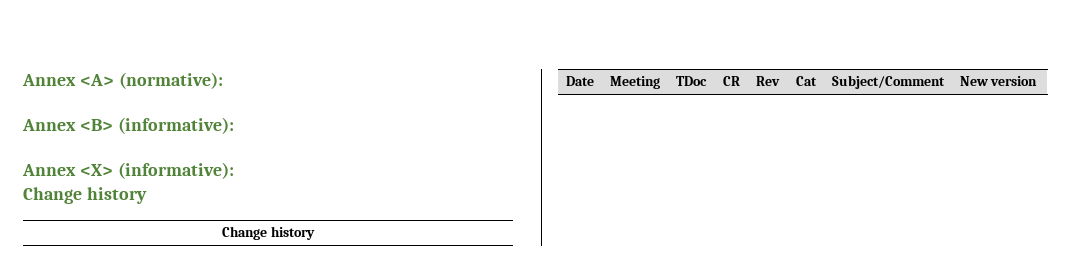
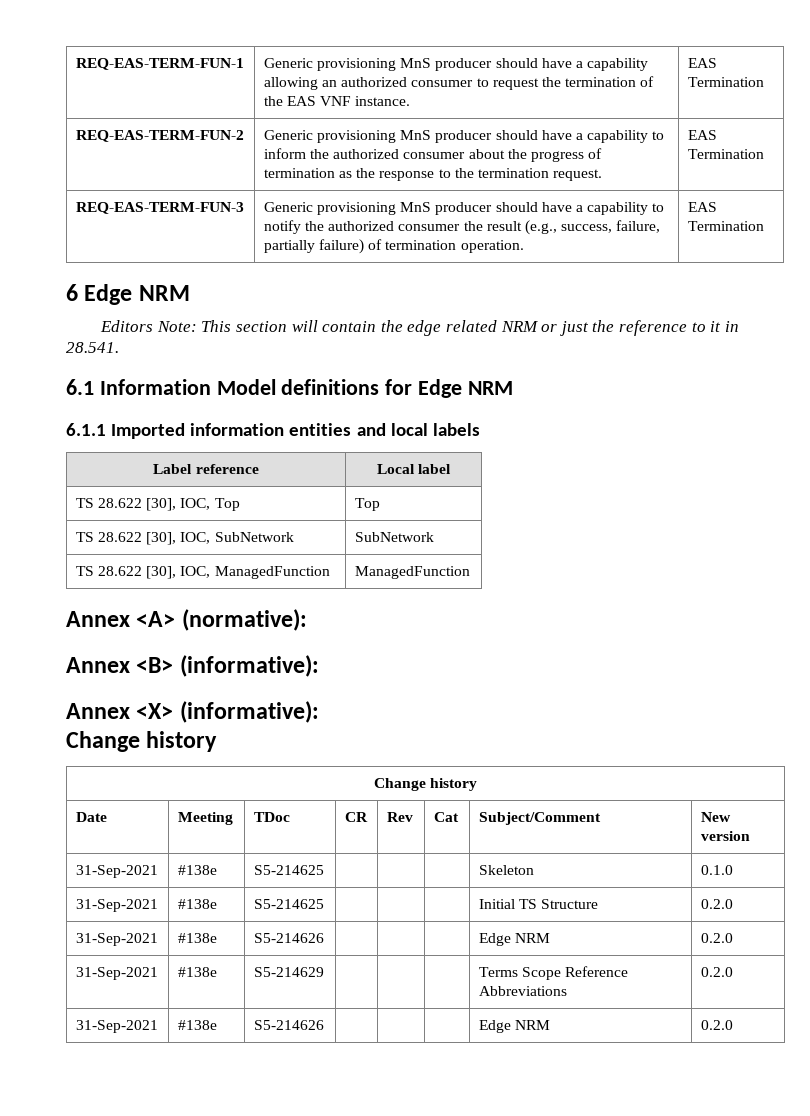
+ REQ-EAS-TERM-FUN-1 | Generic provisioning MnS producer should have a capability allowing an authorized consumer to request the termination of the EAS VNF instance. | EAS Termination
+ REQ-EAS-TERM-FUN-2 | Generic provisioning MnS producer should have a capability to inform the authorized consumer about the progress of termination as the response to the termination request. | EAS Termination
+ REQ-EAS-TERM-FUN-3 | Generic provisioning MnS producer should have a capability to notify the authorized consumer the result (e.g., success, failure, partially failure) of termination operation. | EAS Termination
+ 6 Edge NRM
+ Editors Note: This section will contain the edge related NRM or just the reference to it in 28.541.
+ 6.1 Information Model definitions for Edge NRM
+ 6.1.1 Imported information entities and local labels
+ Label reference | Local label
+ TS 28.622 [30], IOC, Top | Top
+ TS 28.622 [30], IOC, SubNetwork | SubNetwork
+ TS 28.622 [30], IOC, ManagedFunction | ManagedFunction
+ 31-Sep-2021 | #138e | S5-214625 | | | | Skeleton | 0.1.0
+ 31-Sep-2021 | #138e | S5-214625 | | | | Initial TS Structure | 0.2.0
+ 31-Sep-2021 | #138e | S5-214626 | | | | Edge NRM | 0.2.0
+ 31-Sep-2021 | #138e | S5-214629 | | | | Terms Scope Reference Abbreviations | 0.2.0
+ 31-Sep-2021 | #138e | S5-214626 | | | | Edge NRM | 0.2.0

